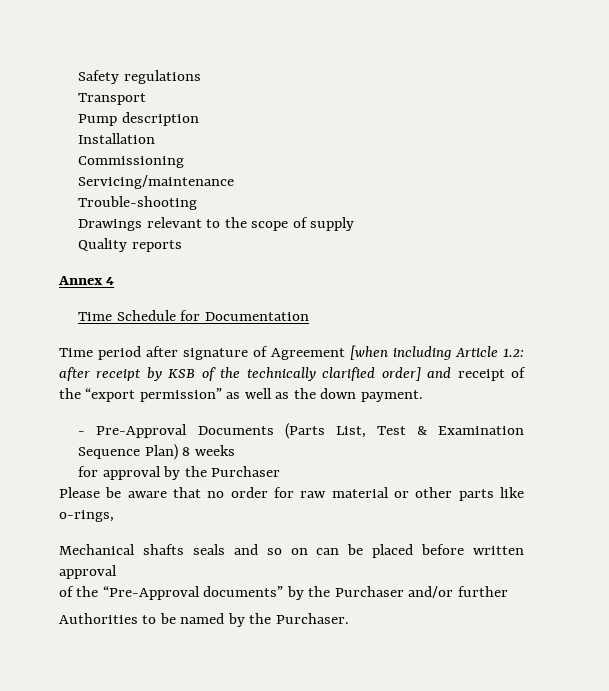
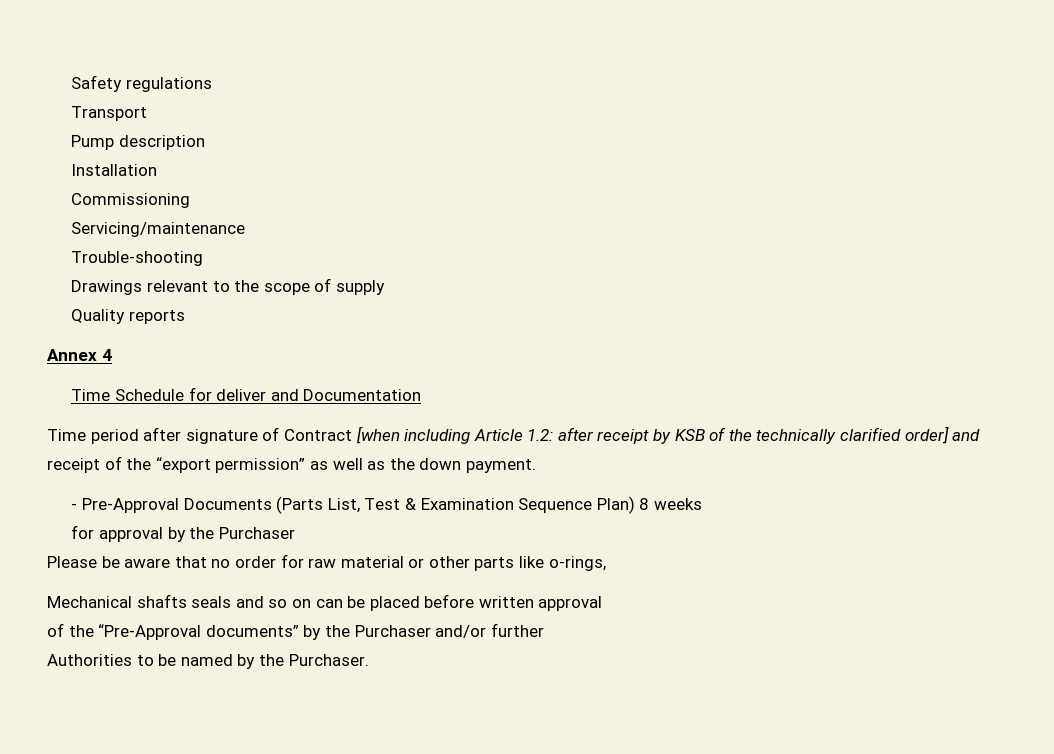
- Time Schedule for Documentation
+ Time Schedule for deliver and Documentation
- Time period after signature of Agreement [when including Article 1.2: after receipt by KSB of the technically clarified order] and receipt of the “export permission” as well as the down payment.
+ Time period after signature of Contract [when including Article 1.2: after receipt by KSB of the technically clarified order] and receipt of the “export permission” as well as the down payment.

